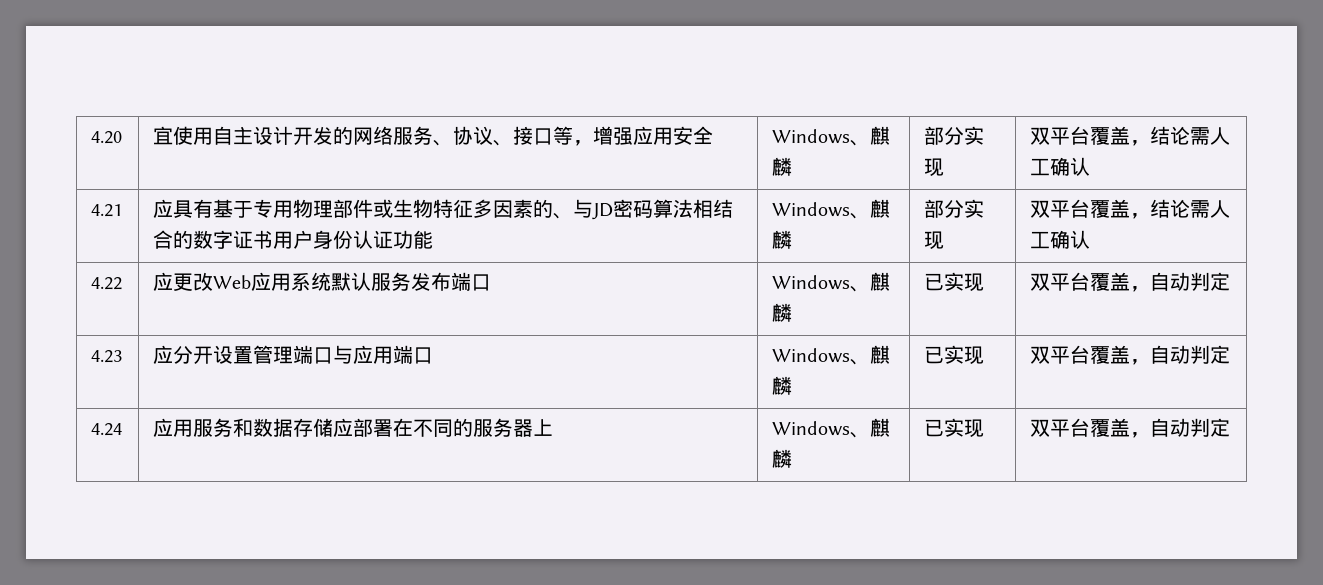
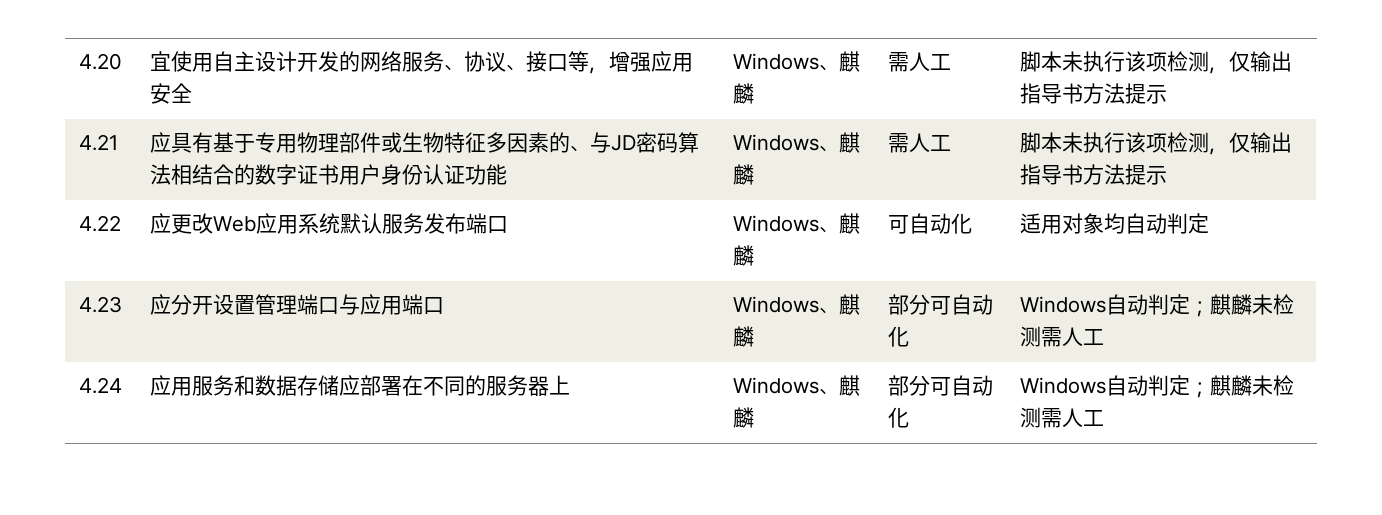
- 4.20 | 宜使用自主设计开发的网络服务、协议、接口等，增强应用安全 | Windows、麒麟 | 部分实现 | 双平台覆盖，结论需人工确认
+ 4.20 | 宜使用自主设计开发的网络服务、协议、接口等，增强应用安全 | Windows、麒麟 | 需人工 | 脚本未执行该项检测，仅输出指导书方法提示
- 4.21 | 应具有基于专用物理部件或生物特征多因素的、与JD密码算法相结合的数字证书用户身份认证功能 | Windows、麒麟 | 部分实现 | 双平台覆盖，结论需人工确认
+ 4.21 | 应具有基于专用物理部件或生物特征多因素的、与JD密码算法相结合的数字证书用户身份认证功能 | Windows、麒麟 | 需人工 | 脚本未执行该项检测，仅输出指导书方法提示
- 4.22 | 应更改Web应用系统默认服务发布端口 | Windows、麒麟 | 已实现 | 双平台覆盖，自动判定
+ 4.22 | 应更改Web应用系统默认服务发布端口 | Windows、麒麟 | 可自动化 | 适用对象均自动判定
- 4.23 | 应分开设置管理端口与应用端口 | Windows、麒麟 | 已实现 | 双平台覆盖，自动判定
+ 4.23 | 应分开设置管理端口与应用端口 | Windows、麒麟 | 部分可自动化 | Windows自动判定；麒麟未检测需人工
- 4.24 | 应用服务和数据存储应部署在不同的服务器上 | Windows、麒麟 | 已实现 | 双平台覆盖，自动判定
+ 4.24 | 应用服务和数据存储应部署在不同的服务器上 | Windows、麒麟 | 部分可自动化 | Windows自动判定；麒麟未检测需人工

